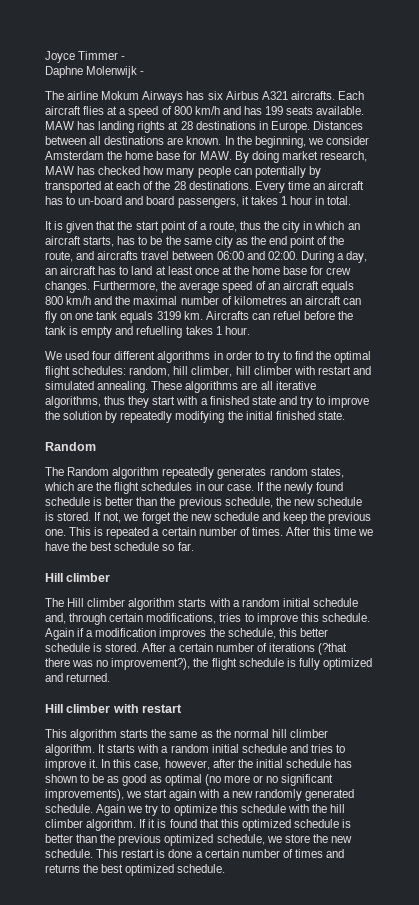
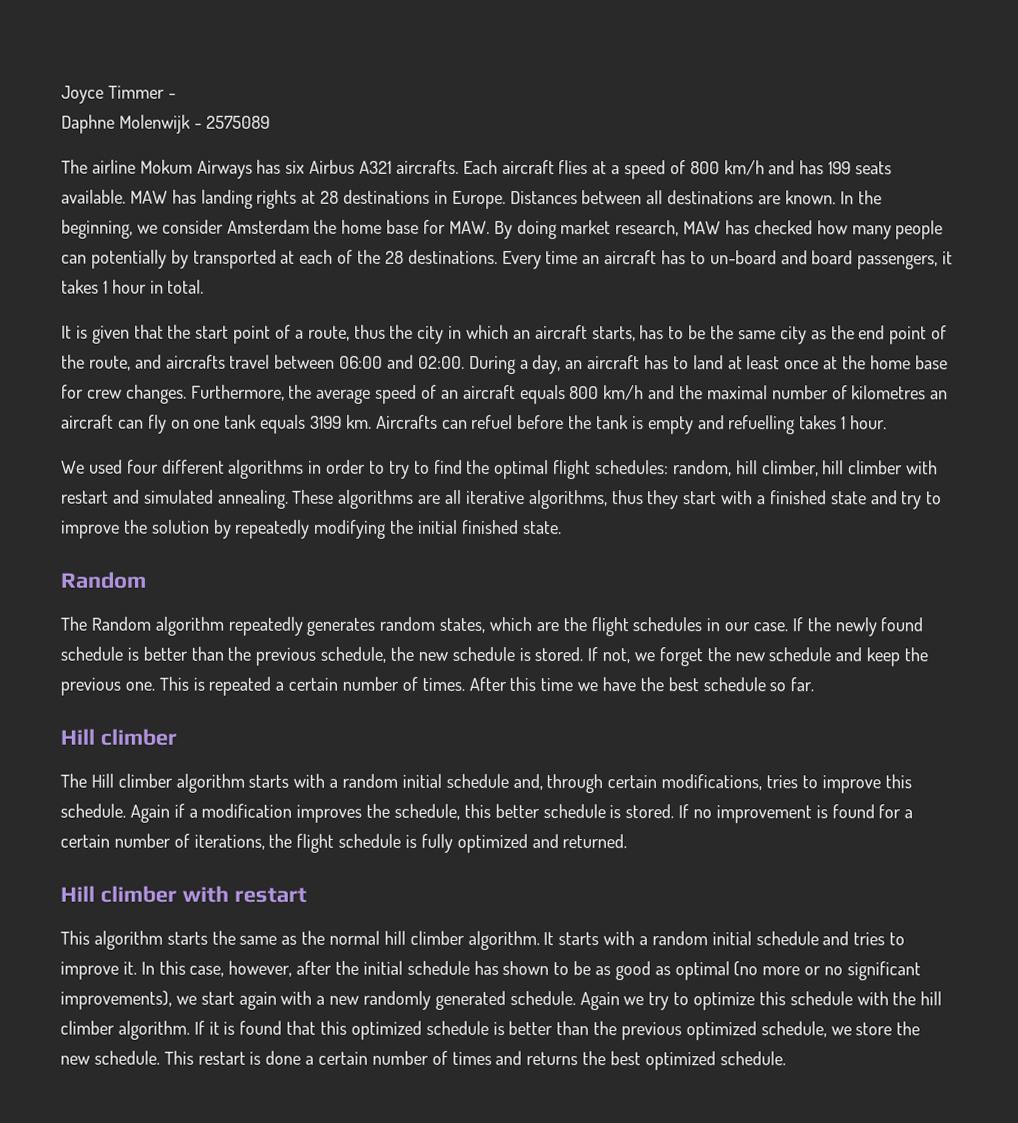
- Daphne Molenwijk -
+ Daphne Molenwijk - 2575089
- After a certain number of iterations (?that there was no improvement?), the flight schedule is fully optimized and returned.
+ If no improvement is found for a certain number of iterations, the flight schedule is fully optimized and returned.

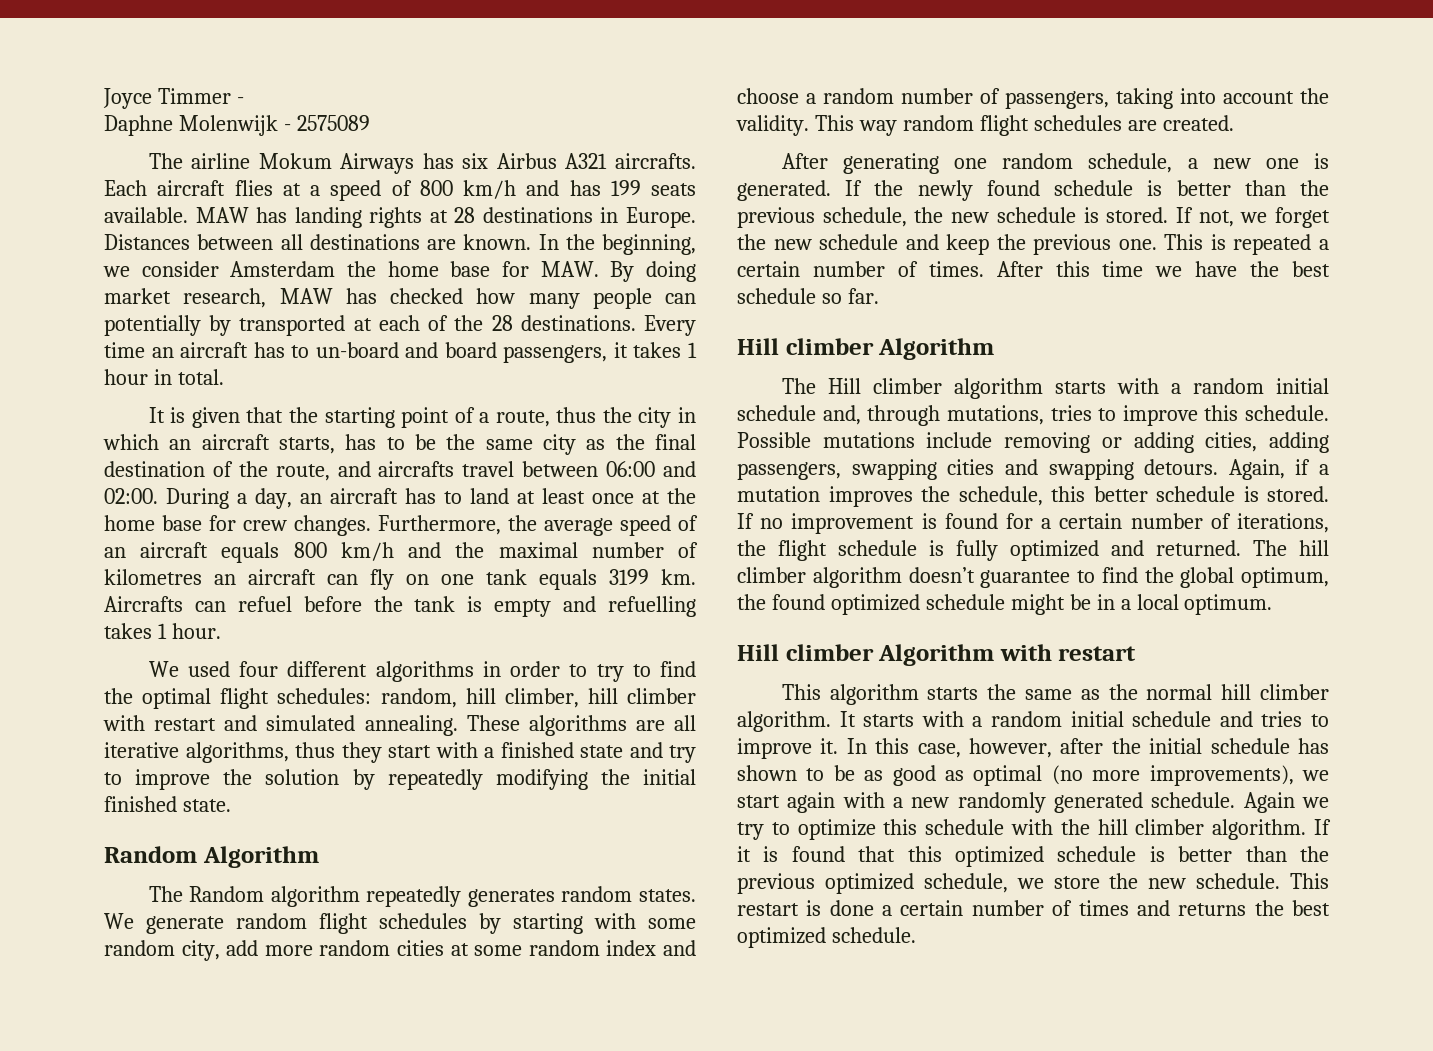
- It is given that the start point of a route, thus the city in which an aircraft starts, has to be the same city as the end point of the route, and aircrafts travel between 06:00 and 02:00.
+ It is given that the starting point of a route, thus the city in which an aircraft starts, has to be the same city as the final destination of the route, and aircrafts travel between 06:00 and 02:00.
  These algorithms are all iterative algorithms, thus they start with a finished state and try to improve the solution by repeatedly modifying the initial finished state.
- Random
+ Random Algorithm
- The Random algorithm repeatedly generates random states, which are the flight schedules in our case.
+ The Random algorithm repeatedly generates random states. We generate random flight schedules by starting with some random city, add more random cities at some random index and choose a random number of passengers, taking into account the validity. This way random flight schedules are created.
+ After generating one random schedule, a new one is generated.
  After this time we have the best schedule so far.
- Hill climber
+ Hill climber Algorithm
- The Hill climber algorithm starts with a random initial schedule and, through certain modifications, tries to improve this schedule.
+ The Hill climber algorithm starts with a random initial schedule and, through mutations, tries to improve this schedule.
- Again if a modification improves the schedule, this better schedule is stored.
+ Possible mutations include removing or adding cities, adding passengers, swapping cities and swapping detours. Again, if a mutation improves the schedule, this better schedule is stored.
- If no improvement is found for a certain number of iterations, the flight schedule is fully optimized and returned.
- Hill climber with restart
+ If no improvement is found for a certain number of iterations, the flight schedule is fully optimized and returned. The hill climber algorithm doesn’t guarantee to find the global optimum, the found optimized schedule might be in a local optimum.
+ Hill climber Algorithm with restart
- In this case, however, after the initial schedule has shown to be as good as optimal (no more or no significant improvements), we start again with a new randomly generated schedule.
+ In this case, however, after the initial schedule has shown to be as good as optimal (no more improvements), we start again with a new randomly generated schedule.

